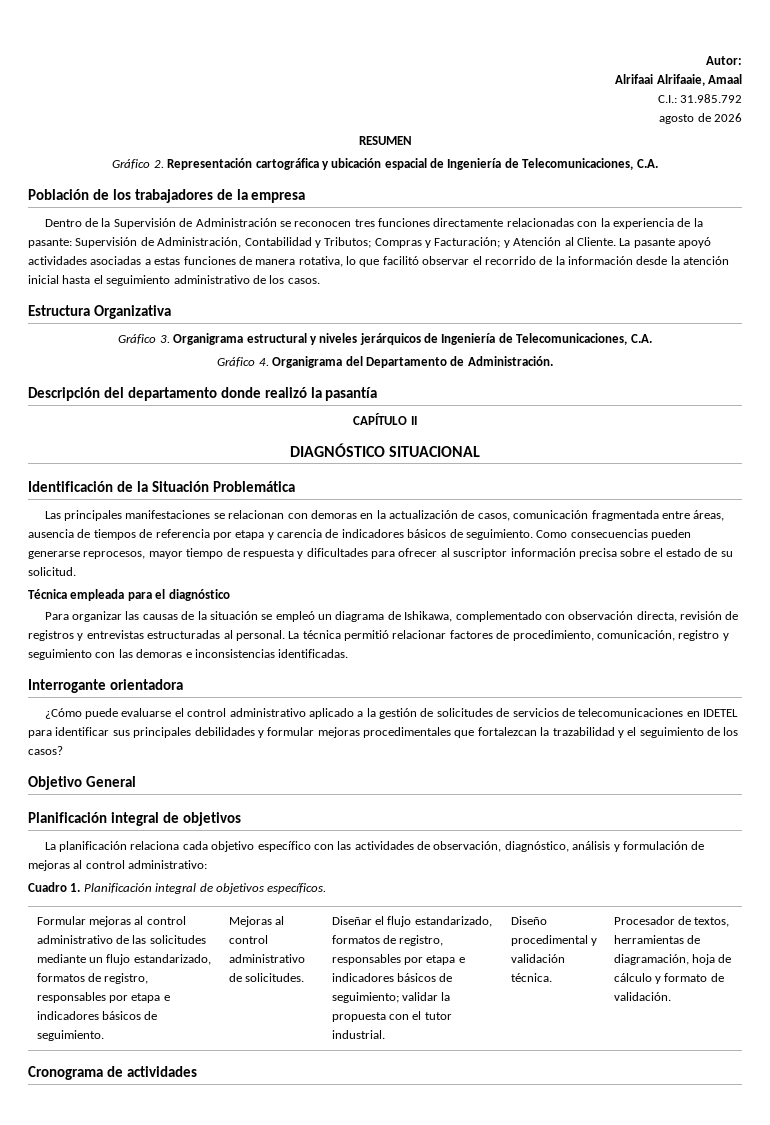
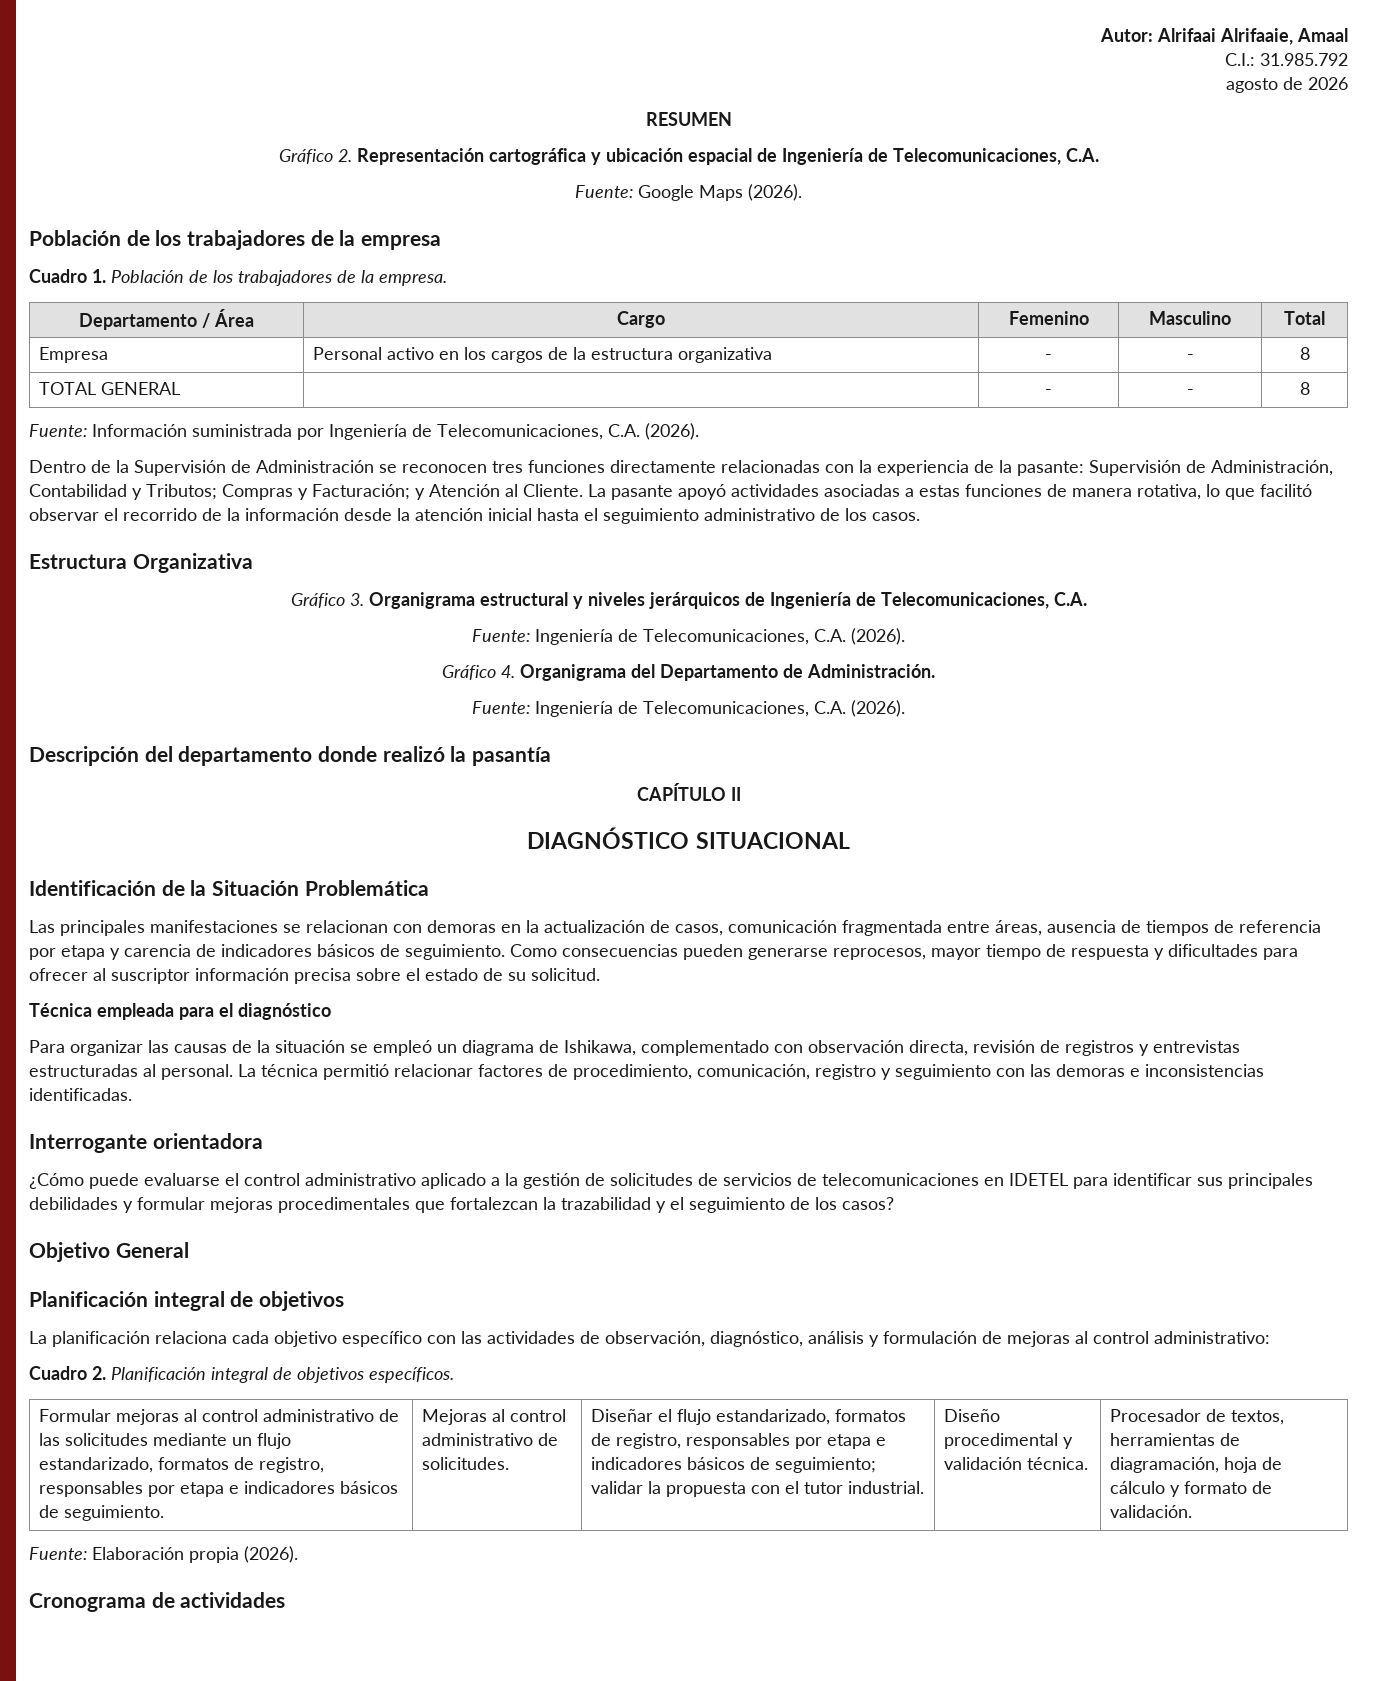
- Autor:
- Alrifaai Alrifaaie, Amaal
+ Autor: Alrifaai Alrifaaie, Amaal
+ Fuente: Google Maps (2026).
+ Cuadro 1. Población de los trabajadores de la empresa.
+ Departamento / Área | Cargo | Femenino | Masculino | Total
+ Empresa | Personal activo en los cargos de la estructura organizativa | - | - | 8
+ TOTAL GENERAL | | - | - | 8
+ Fuente: Información suministrada por Ingeniería de Telecomunicaciones, C.A. (2026).
  Gráfico 3. Organigrama estructural y niveles jerárquicos de Ingeniería de Telecomunicaciones, C.A.
+ Fuente: Ingeniería de Telecomunicaciones, C.A. (2026).
  Gráfico 4. Organigrama del Departamento de Administración.
+ Fuente: Ingeniería de Telecomunicaciones, C.A. (2026).
- Cuadro 1. Planificación integral de objetivos específicos.
+ Cuadro 2. Planificación integral de objetivos específicos.
+ Fuente: Elaboración propia (2026).

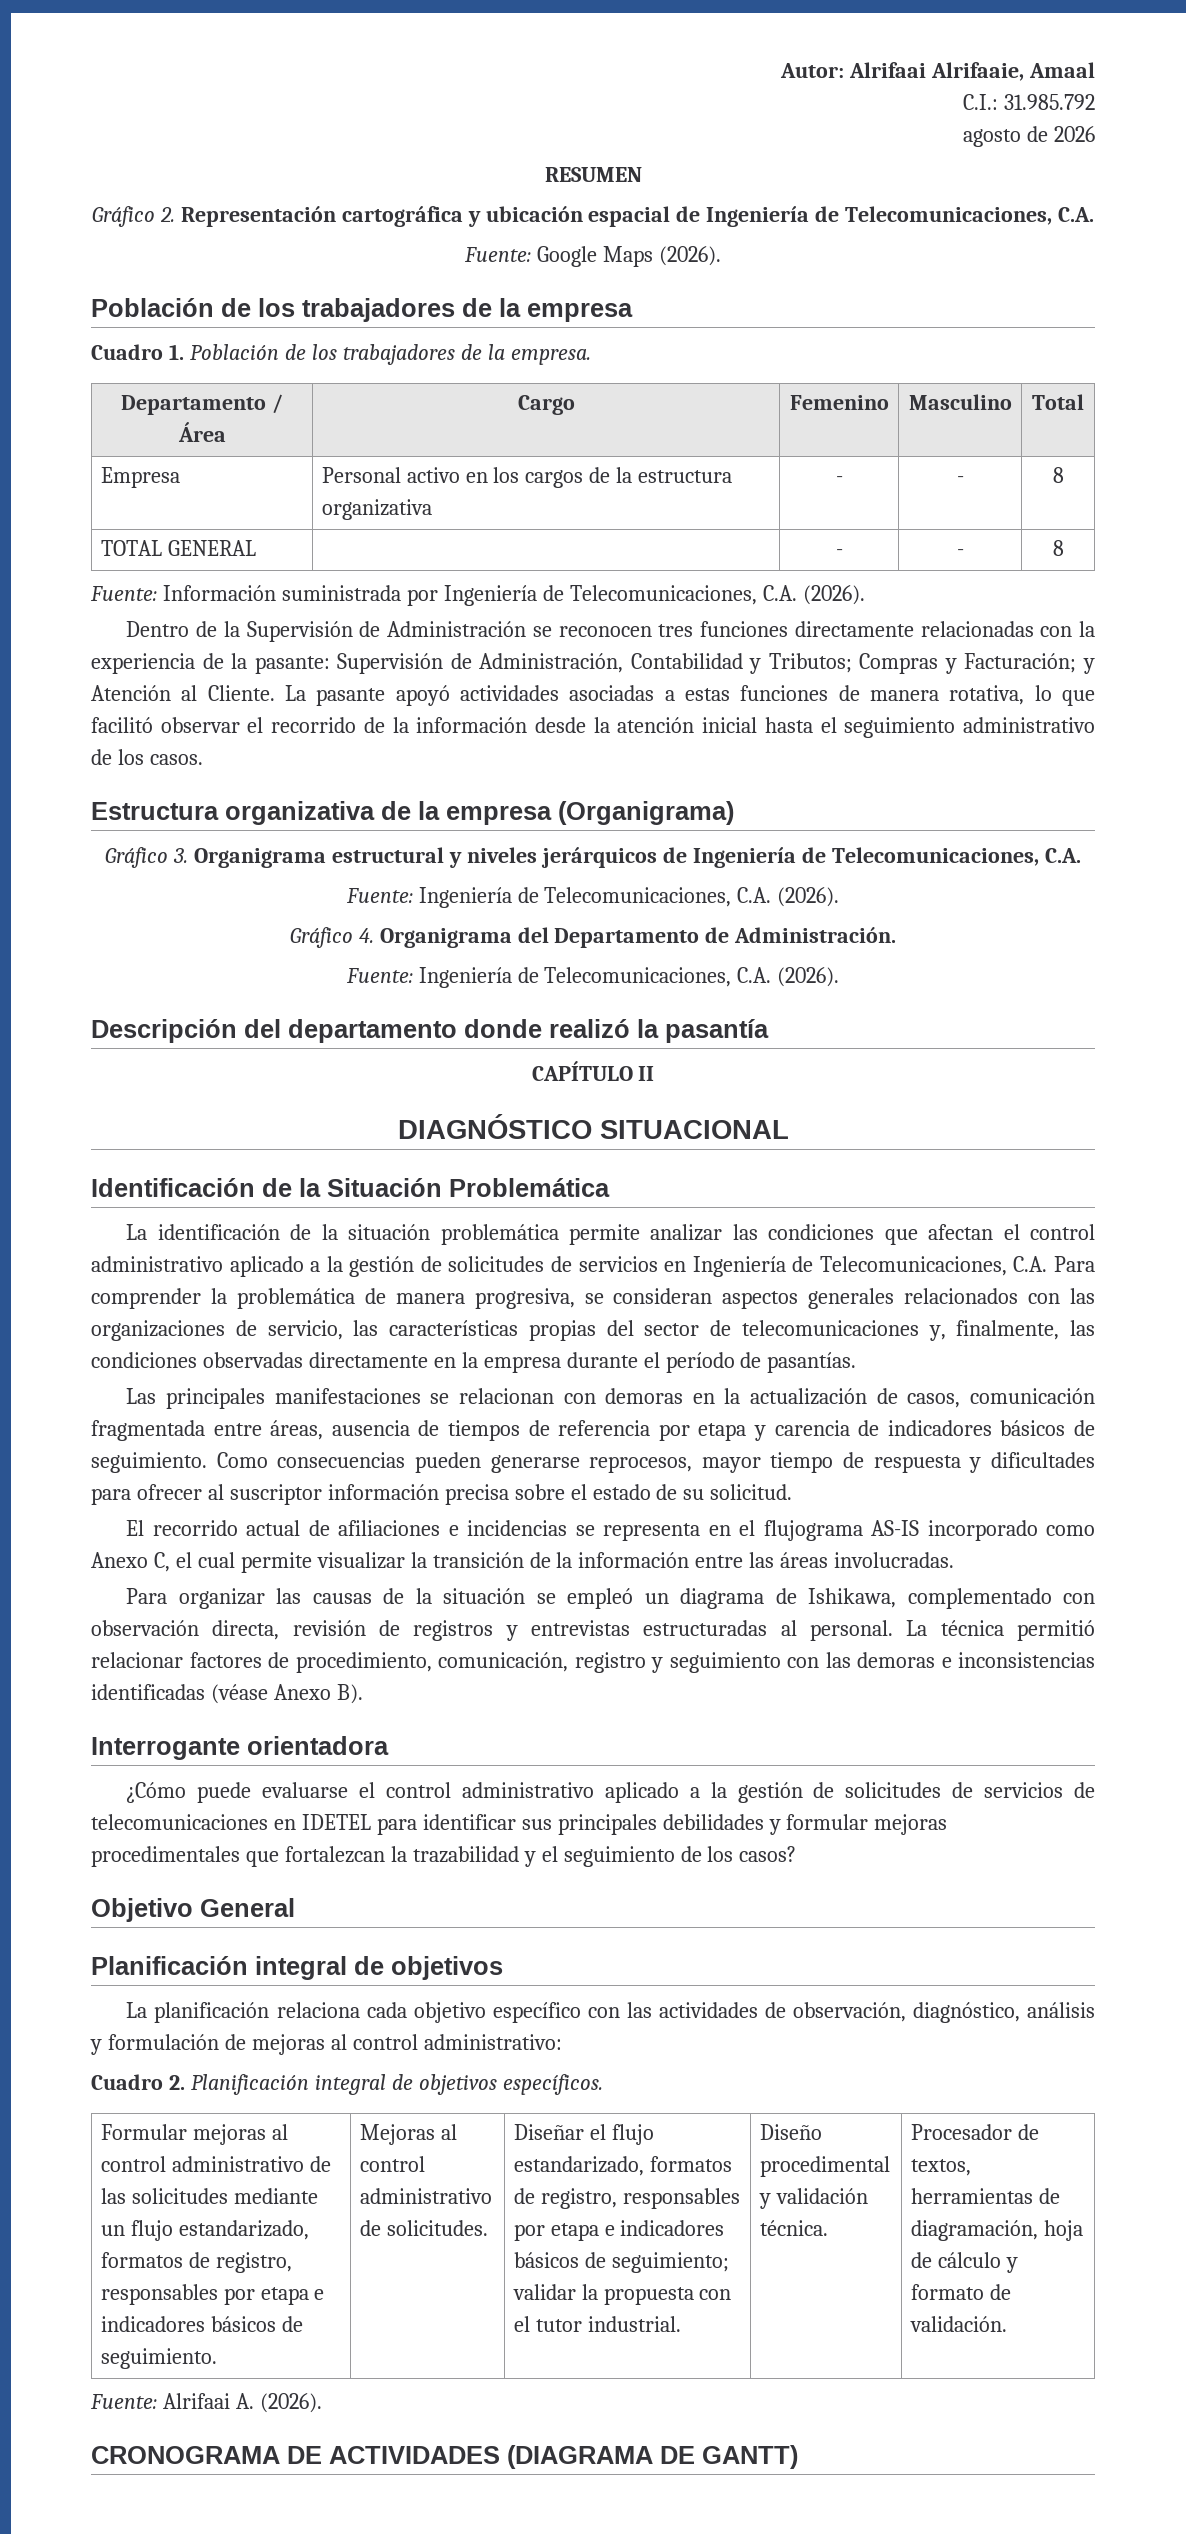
- Estructura Organizativa
+ Estructura organizativa de la empresa (Organigrama)
+ La identificación de la situación problemática permite analizar las condiciones que afectan el control administrativo aplicado a la gestión de solicitudes de servicios en Ingeniería de Telecomunicaciones, C.A. Para comprender la problemática de manera progresiva, se consideran aspectos generales relacionados con las organizaciones de servicio, las características propias del sector de telecomunicaciones y, finalmente, las condiciones observadas directamente en la empresa durante el período de pasantías.
- Técnica empleada para el diagnóstico
+ El recorrido actual de afiliaciones e incidencias se representa en el flujograma AS-IS incorporado como Anexo C, el cual permite visualizar la transición de la información entre las áreas involucradas.
- La técnica permitió relacionar factores de procedimiento, comunicación, registro y seguimiento con las demoras e inconsistencias identificadas.
+ La técnica permitió relacionar factores de procedimiento, comunicación, registro y seguimiento con las demoras e inconsistencias identificadas (véase Anexo B).
- Fuente: Elaboración propia (2026).
- Cronograma de actividades
+ Fuente: Alrifaai A. (2026).
+ CRONOGRAMA DE ACTIVIDADES (DIAGRAMA DE GANTT)

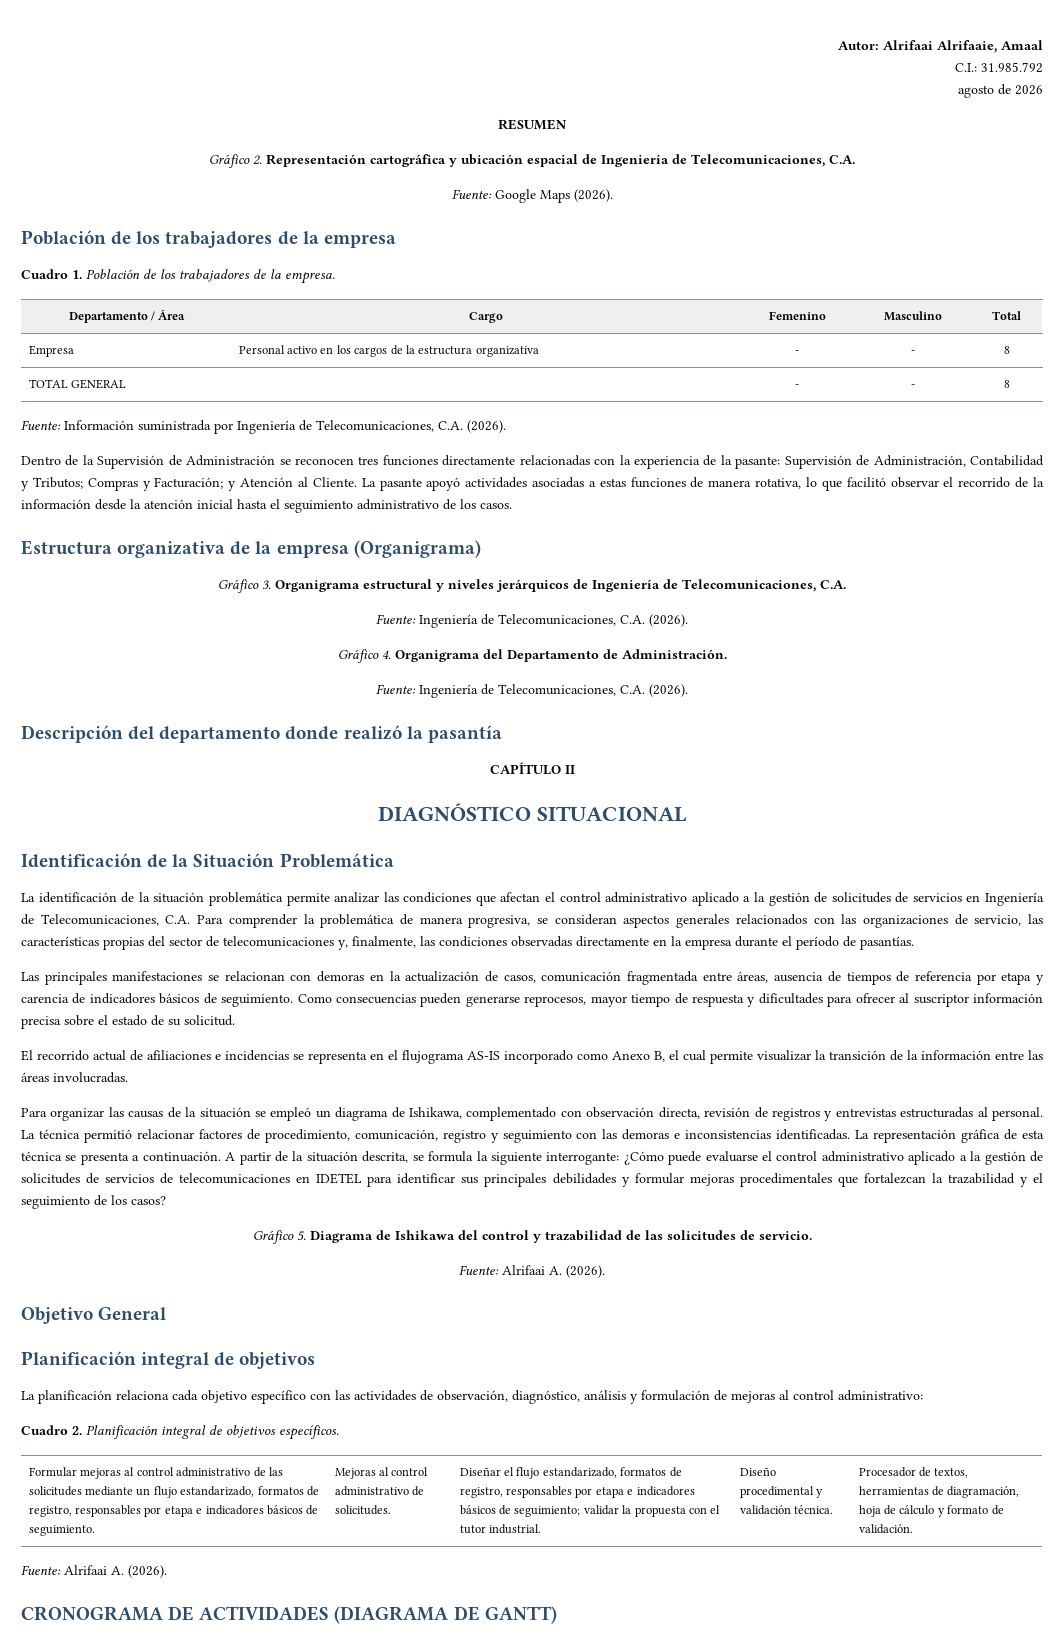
- El recorrido actual de afiliaciones e incidencias se representa en el flujograma AS-IS incorporado como Anexo C, el cual permite visualizar la transición de la información entre las áreas involucradas.
+ El recorrido actual de afiliaciones e incidencias se representa en el flujograma AS-IS incorporado como Anexo B, el cual permite visualizar la transición de la información entre las áreas involucradas.
- La técnica permitió relacionar factores de procedimiento, comunicación, registro y seguimiento con las demoras e inconsistencias identificadas (véase Anexo B).
- Interrogante orientadora
- ¿Cómo puede evaluarse el control administrativo aplicado a la gestión de solicitudes de servicios de telecomunicaciones en IDETEL para identificar sus principales debilidades y formular mejoras procedimentales que fortalezcan la trazabilidad y el seguimiento de los casos?
+ La técnica permitió relacionar factores de procedimiento, comunicación, registro y seguimiento con las demoras e inconsistencias identificadas. La representación gráfica de esta técnica se presenta a continuación. A partir de la situación descrita, se formula la siguiente interrogante: ¿Cómo puede evaluarse el control administrativo aplicado a la gestión de solicitudes de servicios de telecomunicaciones en IDETEL para identificar sus principales debilidades y formular mejoras procedimentales que fortalezcan la trazabilidad y el seguimiento de los casos?
+ Gráfico 5. Diagrama de Ishikawa del control y trazabilidad de las solicitudes de servicio.
+ Fuente: Alrifaai A. (2026).

